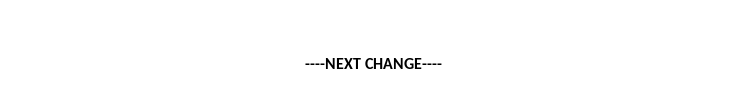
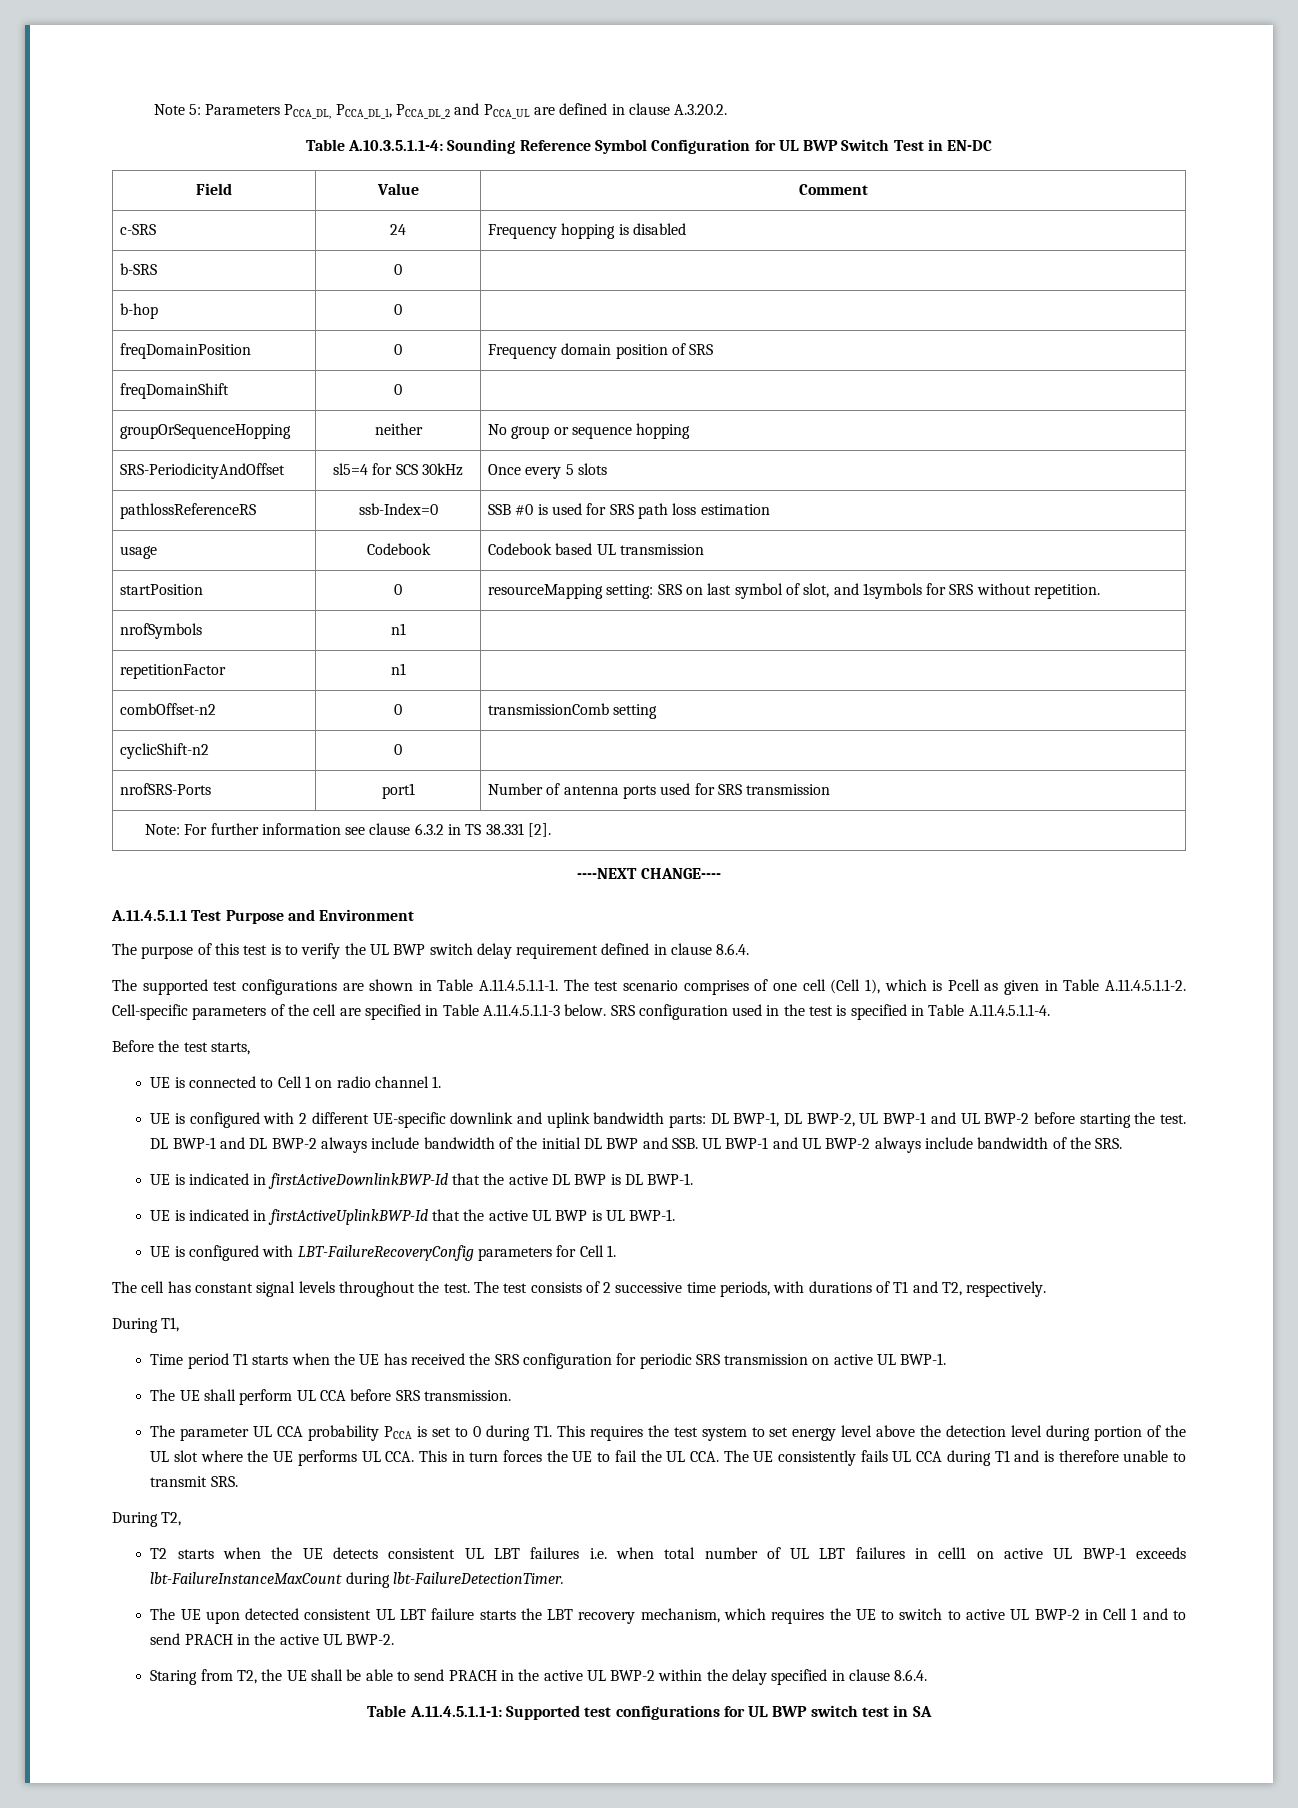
+ Note 5: Parameters PCCA_DL, PCCA_DL_1, PCCA_DL_2 and PCCA_UL are defined in clause A.3.20.2.
+ Table A.10.3.5.1.1-4: Sounding Reference Symbol Configuration for UL BWP Switch Test in EN-DC
+ Field | Value | Comment
+ c-SRS | 24 | Frequency hopping is disabled
+ b-SRS | 0 |
+ b-hop | 0 |
+ freqDomainPosition | 0 | Frequency domain position of SRS
+ freqDomainShift | 0 |
+ groupOrSequenceHopping | neither | No group or sequence hopping
+ SRS-PeriodicityAndOffset | sl5=4 for SCS 30kHz | Once every 5 slots
+ pathlossReferenceRS | ssb-Index=0 | SSB #0 is used for SRS path loss estimation
+ usage | Codebook | Codebook based UL transmission
+ startPosition | 0 | resourceMapping setting: SRS on last symbol of slot, and 1symbols for SRS without repetition.
+ nrofSymbols | n1 |
+ repetitionFactor | n1 |
+ combOffset-n2 | 0 | transmissionComb setting
+ cyclicShift-n2 | 0 |
+ nrofSRS-Ports | port1 | Number of antenna ports used for SRS transmission
+ Note: For further information see clause 6.3.2 in TS 38.331 [2].
  ----NEXT CHANGE----
+ A.11.4.5.1.1 Test Purpose and Environment
+ The purpose of this test is to verify the UL BWP switch delay requirement defined in clause 8.6.4.
+ The supported test configurations are shown in Table A.11.4.5.1.1-1. The test scenario comprises of one cell (Cell 1), which is Pcell as given in Table A.11.4.5.1.1-2. Cell-specific parameters of the cell are specified in Table A.11.4.5.1.1-3 below. SRS configuration used in the test is specified in Table A.11.4.5.1.1-4.
+ Before the test starts,
+ UE is connected to Cell 1 on radio channel 1.
+ UE is configured with 2 different UE-specific downlink and uplink bandwidth parts: DL BWP-1, DL BWP-2, UL BWP-1 and UL BWP-2 before starting the test. DL BWP-1 and DL BWP-2 always include bandwidth of the initial DL BWP and SSB. UL BWP-1 and UL BWP-2 always include bandwidth of the SRS.
+ UE is indicated in firstActiveDownlinkBWP-Id that the active DL BWP is DL BWP-1.
+ UE is indicated in firstActiveUplinkBWP-Id that the active UL BWP is UL BWP-1.
+ UE is configured with LBT-FailureRecoveryConfig parameters for Cell 1.
+ The cell has constant signal levels throughout the test. The test consists of 2 successive time periods, with durations of T1 and T2, respectively.
+ During T1,
+ Time period T1 starts when the UE has received the SRS configuration for periodic SRS transmission on active UL BWP-1.
+ The UE shall perform UL CCA before SRS transmission.
+ The parameter UL CCA probability PCCA is set to 0 during T1. This requires the test system to set energy level above the detection level during portion of the UL slot where the UE performs UL CCA. This in turn forces the UE to fail the UL CCA. The UE consistently fails UL CCA during T1 and is therefore unable to transmit SRS.
+ During T2,
+ T2 starts when the UE detects consistent UL LBT failures i.e. when total number of UL LBT failures in cell1 on active UL BWP-1 exceeds lbt-FailureInstanceMaxCount during lbt-FailureDetectionTimer.
+ The UE upon detected consistent UL LBT failure starts the LBT recovery mechanism, which requires the UE to switch to active UL BWP-2 in Cell 1 and to send PRACH in the active UL BWP-2.
+ Staring from T2, the UE shall be able to send PRACH in the active UL BWP-2 within the delay specified in clause 8.6.4.
+ Table A.11.4.5.1.1-1: Supported test configurations for UL BWP switch test in SA

